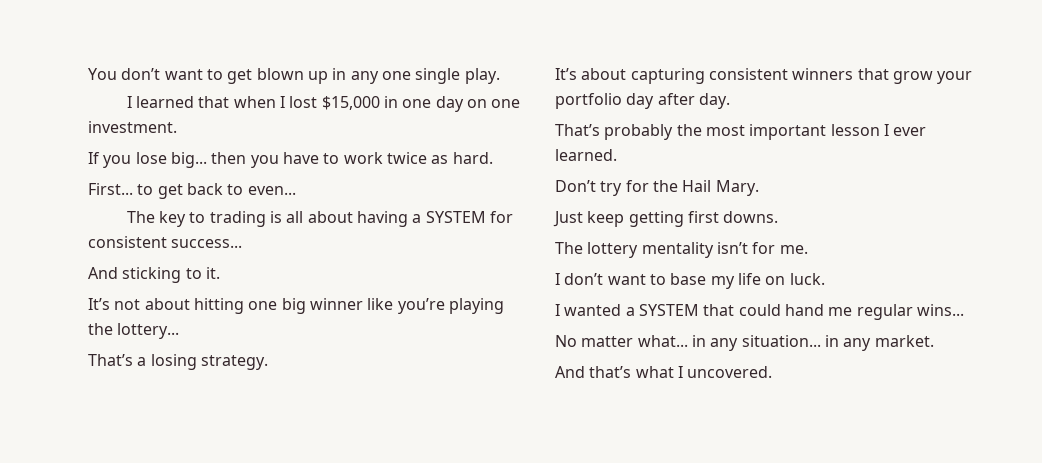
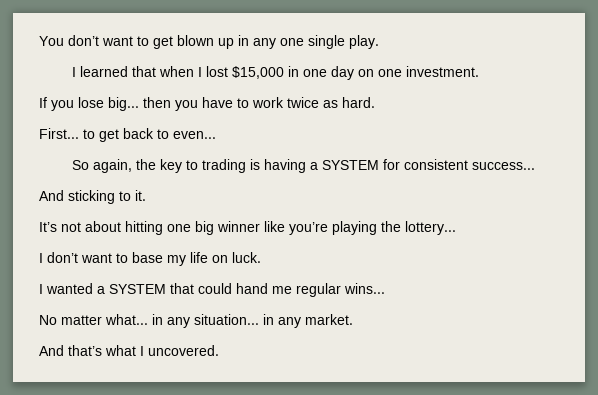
- The key to trading is all about having a SYSTEM for consistent success...
+ So again, the key to trading is having a SYSTEM for consistent success...
- That’s a losing strategy.
- It’s about capturing consistent winners that grow your portfolio day after day.
- That’s probably the most important lesson I ever learned.
- Don’t try for the Hail Mary.
- Just keep getting first downs.
- The lottery mentality isn’t for me.

